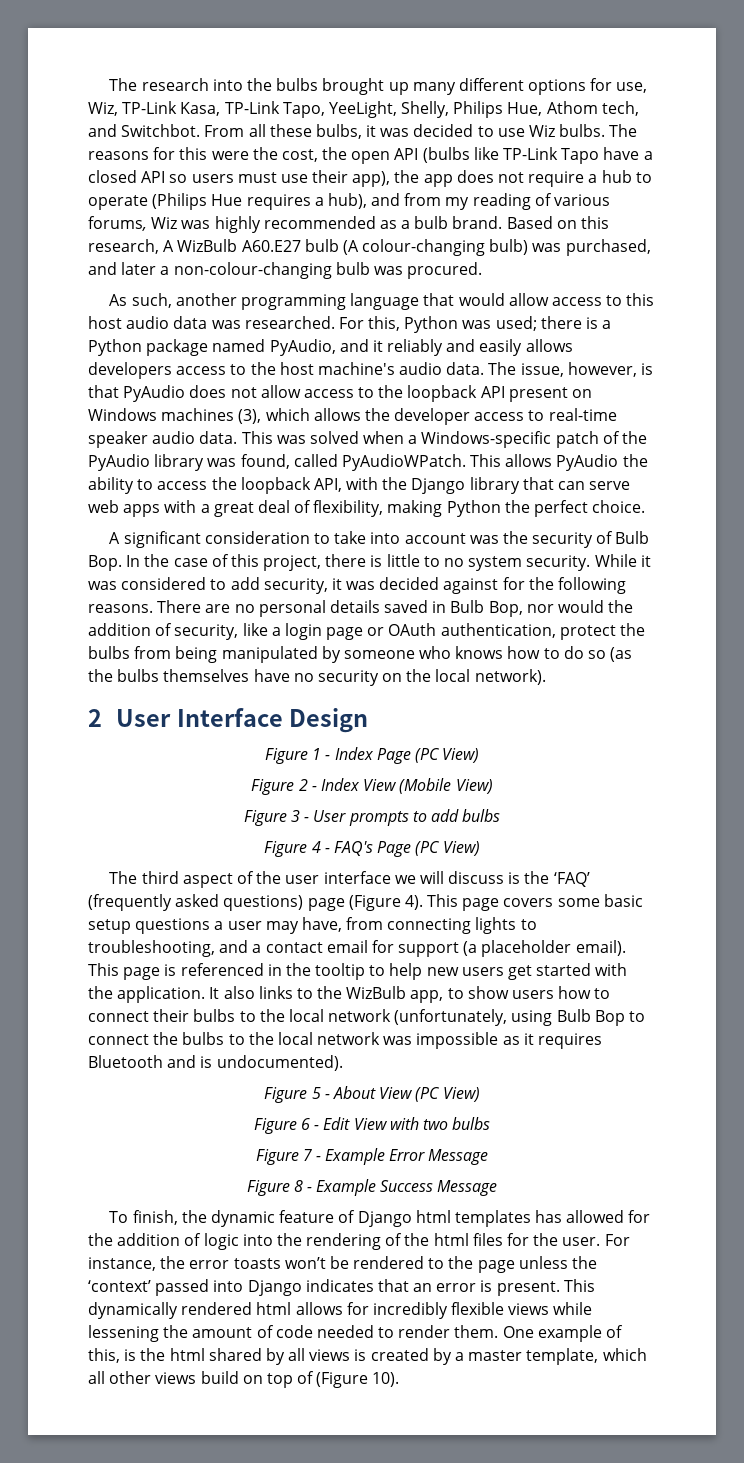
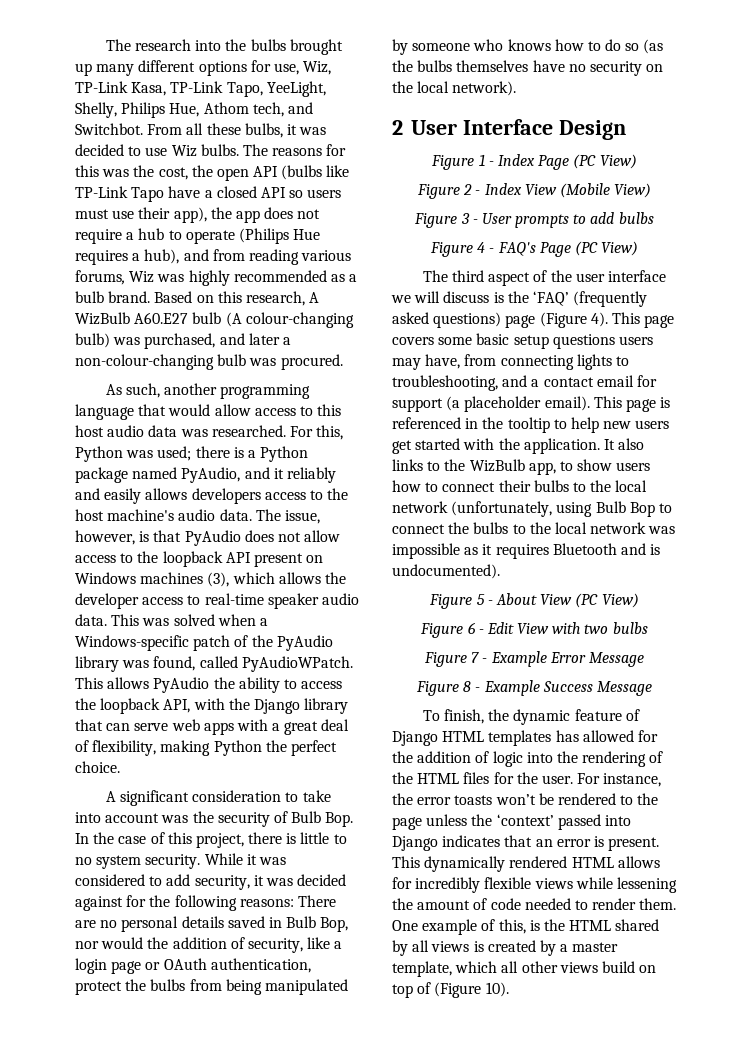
- The reasons for this were the cost, the open API (bulbs like TP-Link Tapo have a closed API so users must use their app), the app does not require a hub to operate (Philips Hue requires a hub), and from my reading of various forums, Wiz was highly recommended as a bulb brand.
+ The reasons for this was the cost, the open API (bulbs like TP-Link Tapo have a closed API so users must use their app), the app does not require a hub to operate (Philips Hue requires a hub), and from reading various forums, Wiz was highly recommended as a bulb brand.
- While it was considered to add security, it was decided against for the following reasons.
+ While it was considered to add security, it was decided against for the following reasons:
- This page covers some basic setup questions a user may have, from connecting lights to troubleshooting, and a contact email for support (a placeholder email).
+ This page covers some basic setup questions users may have, from connecting lights to troubleshooting, and a contact email for support (a placeholder email).
- To finish, the dynamic feature of Django html templates has allowed for the addition of logic into the rendering of the html files for the user.
+ To finish, the dynamic feature of Django HTML templates has allowed for the addition of logic into the rendering of the HTML files for the user.
- This dynamically rendered html allows for incredibly flexible views while lessening the amount of code needed to render them.
+ This dynamically rendered HTML allows for incredibly flexible views while lessening the amount of code needed to render them.
- One example of this, is the html shared by all views is created by a master template, which all other views build on top of (Figure 10).
+ One example of this, is the HTML shared by all views is created by a master template, which all other views build on top of (Figure 10).

